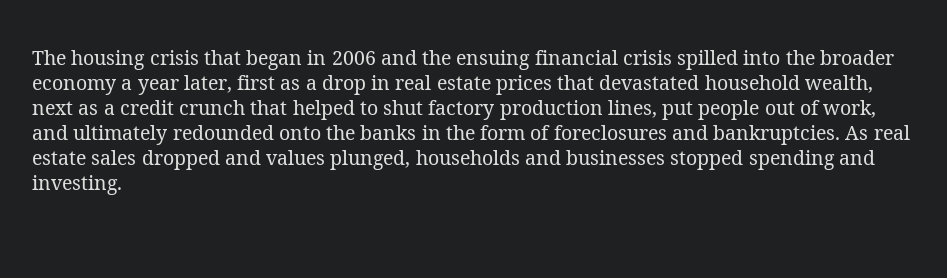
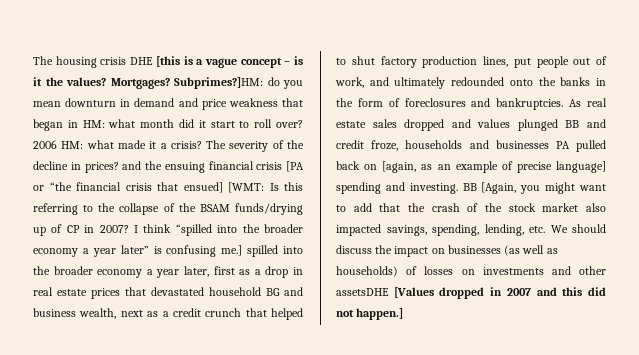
- The housing crisis that began in 2006 and the ensuing financial crisis spilled into the broader economy a year later, first as a drop in real estate prices that devastated household wealth, next as a credit crunch that helped to shut factory production lines, put people out of work, and ultimately redounded onto the banks in the form of foreclosures and bankruptcies.
+ The housing crisis DHE [this is a vague concept – is it the values? Mortgages? Subprimes?]HM: do you mean downturn in demand and price weakness that began in HM: what month did it start to roll over? 2006 HM: what made it a crisis? The severity of the decline in prices? and the ensuing financial crisis [PA or “the financial crisis that ensued] [WMT: Is this referring to the collapse of the BSAM funds/drying up of CP in 2007? I think “spilled into the broader economy a year later” is confusing me.] spilled into the broader economy a year later, first as a drop in real estate prices that devastated household BG and business wealth, next as a credit crunch that helped to shut factory production lines, put people out of work, and ultimately redounded onto the banks in the form of foreclosures and bankruptcies.
- As real estate sales dropped and values plunged, households and businesses stopped spending and investing.
+ As real estate sales dropped and values plunged BB and credit froze, households and businesses PA pulled back on [again, as an example of precise language] spending and investing. BB [Again, you might want to add that the crash of the stock market also impacted savings, spending, lending, etc. We should discuss the impact on businesses (as well as households) of losses on investments and other assetsDHE [Values dropped in 2007 and this did not happen.]

